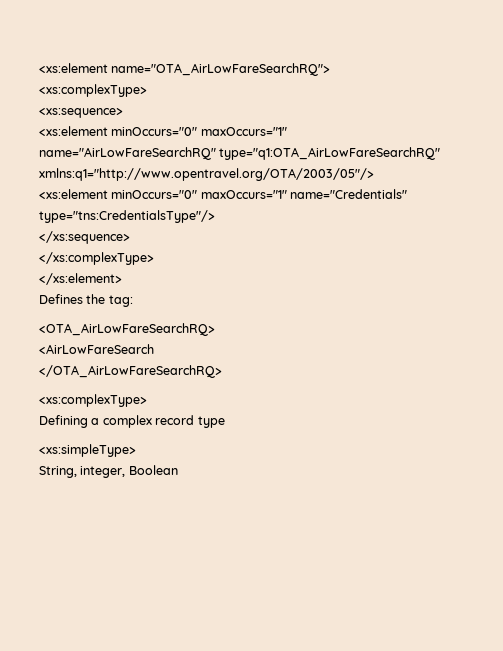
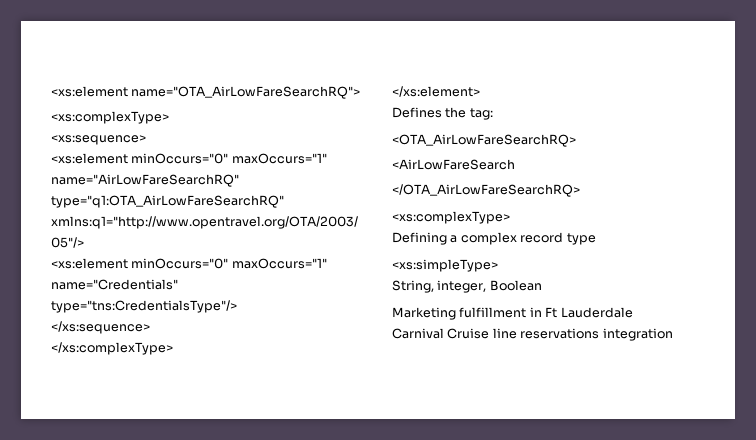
+ Marketing fulfillment in Ft Lauderdale
+ Carnival Cruise line reservations integration

